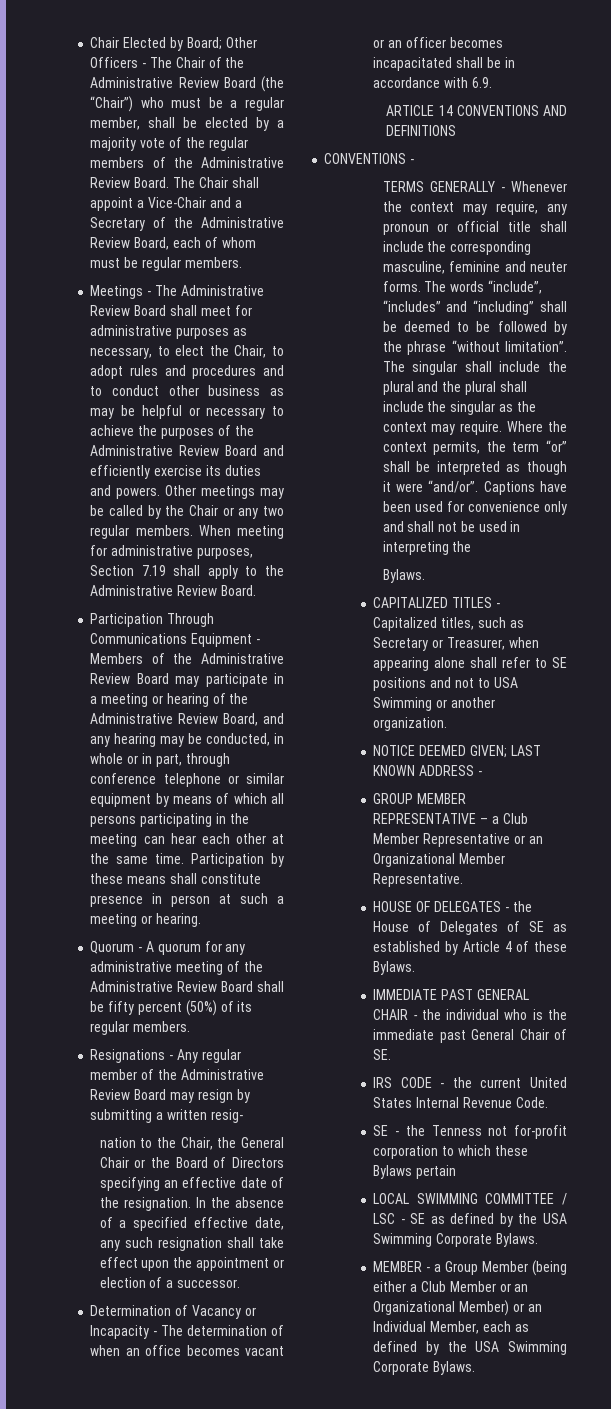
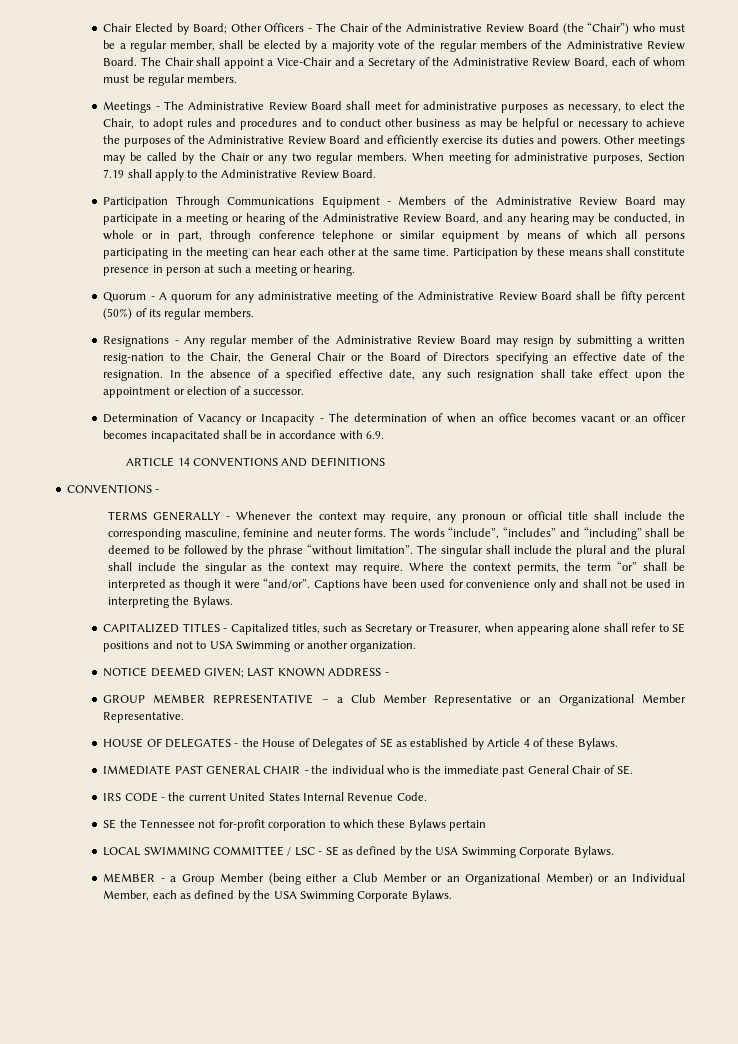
- Resignations - Any regular member of the Administrative Review Board may resign by submitting a written resig-
- nation to the Chair, the General Chair or the Board of Directors specifying an effective date of the resignation.
+ Resignations - Any regular member of the Administrative Review Board may resign by submitting a written resig-nation to the Chair, the General Chair or the Board of Directors specifying an effective date of the resignation.
- Captions have been used for convenience only and shall not be used in interpreting the
- Bylaws.
+ Captions have been used for convenience only and shall not be used in interpreting the Bylaws.
- SE - the Tenness not for-profit corporation to which these Bylaws pertain
+ SE the Tennessee not for-profit corporation to which these Bylaws pertain

